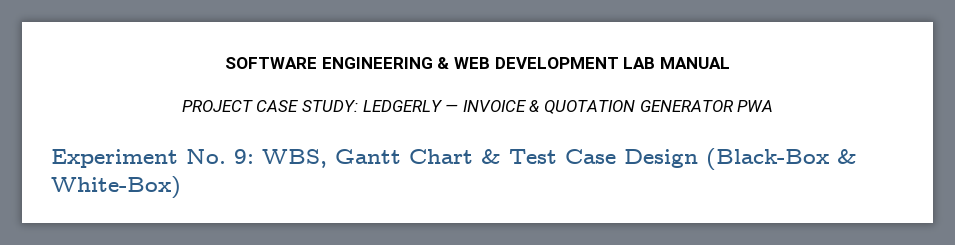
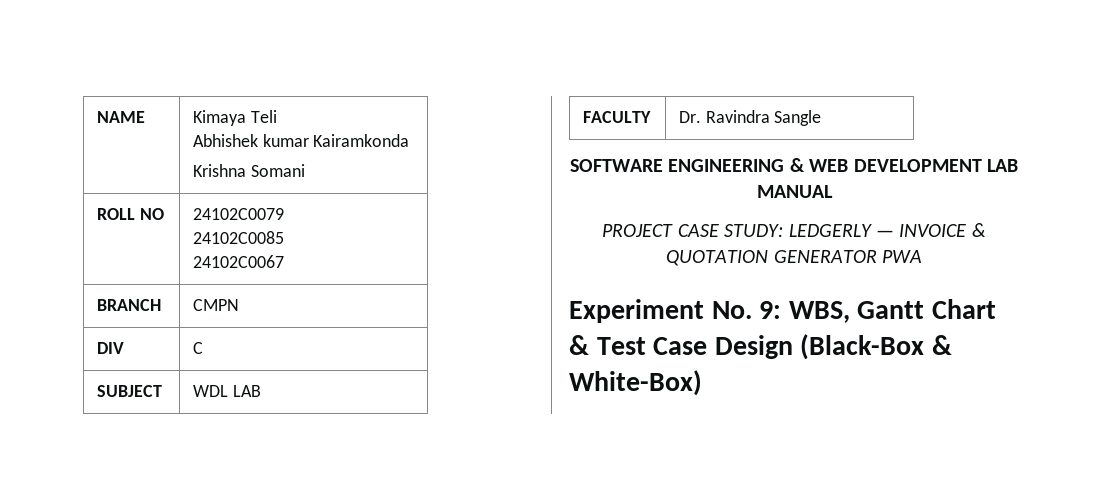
+ NAME | Kimaya Teli
+ Abhishek kumar Kairamkonda
+ Krishna Somani
+ ROLL NO | 24102C0079
+ 24102C0085
+ 24102C0067
+ BRANCH | CMPN
+ DIV | C
+ SUBJECT | WDL LAB
+ FACULTY | Dr. Ravindra Sangle

